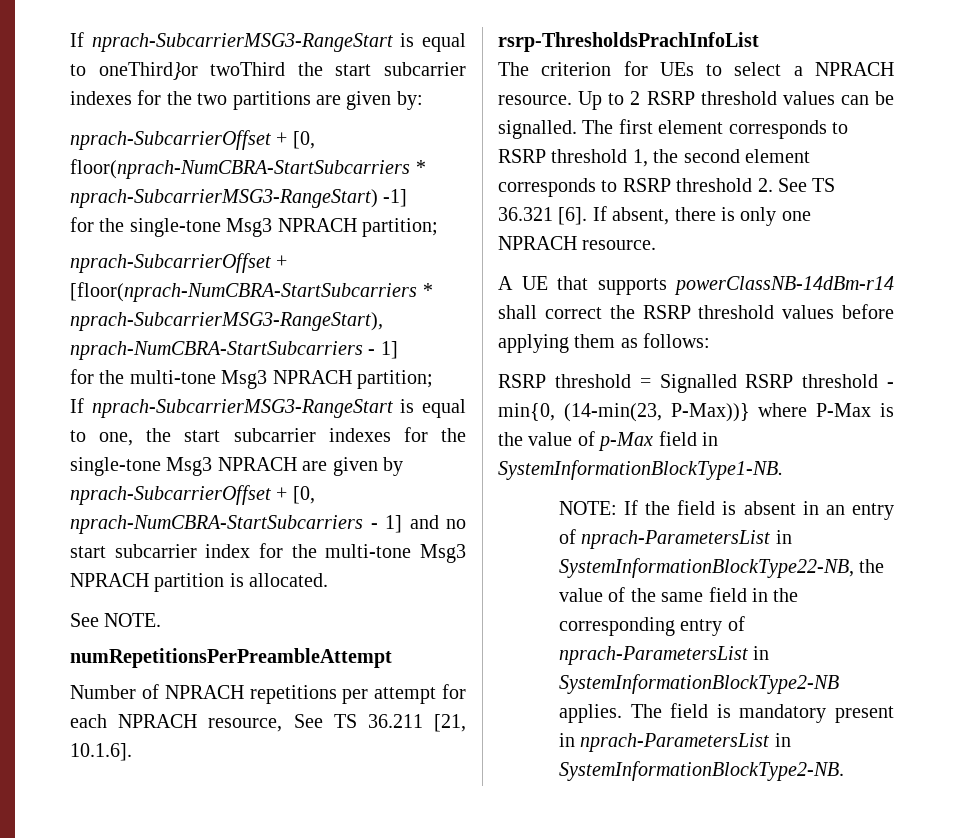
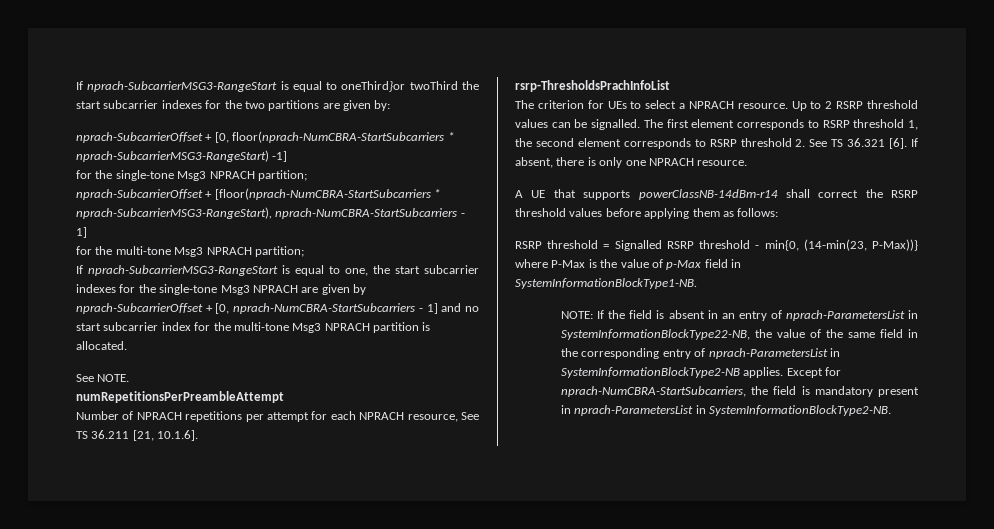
- The field is mandatory present in nprach-ParametersList in SystemInformationBlockType2-NB.
+ Except for nprach-NumCBRA-StartSubcarriers, the field is mandatory present in nprach-ParametersList in SystemInformationBlockType2-NB.

